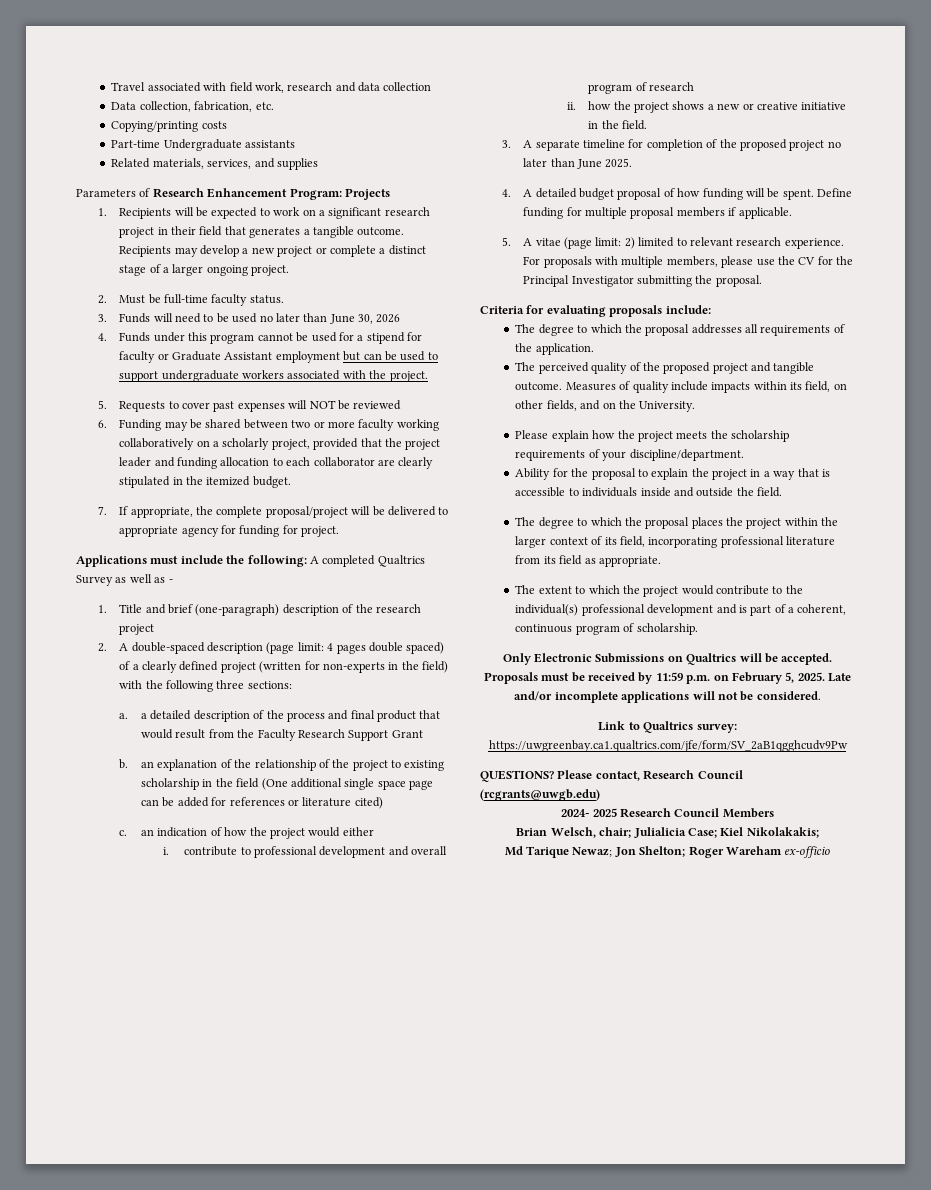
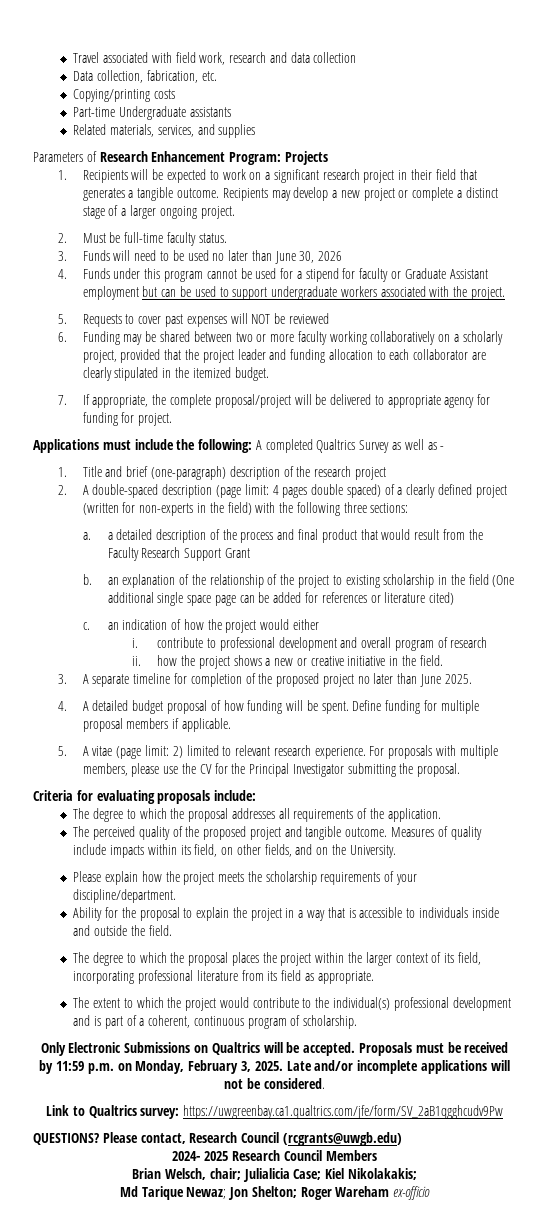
- Proposals must be received by 11:59 p.m. on February 5, 2025.
+ Proposals must be received by 11:59 p.m. on Monday, February 3, 2025.

